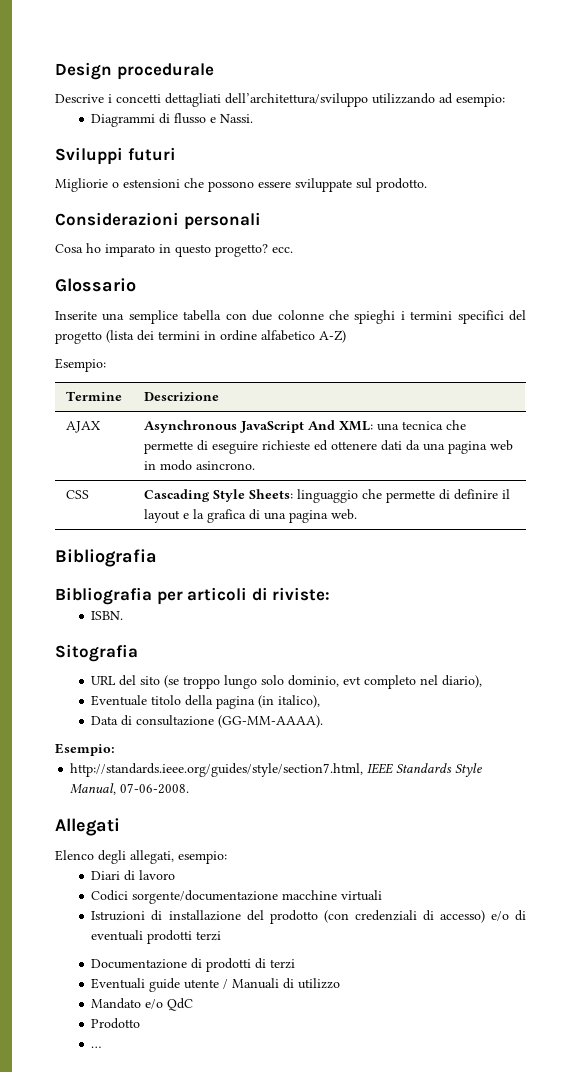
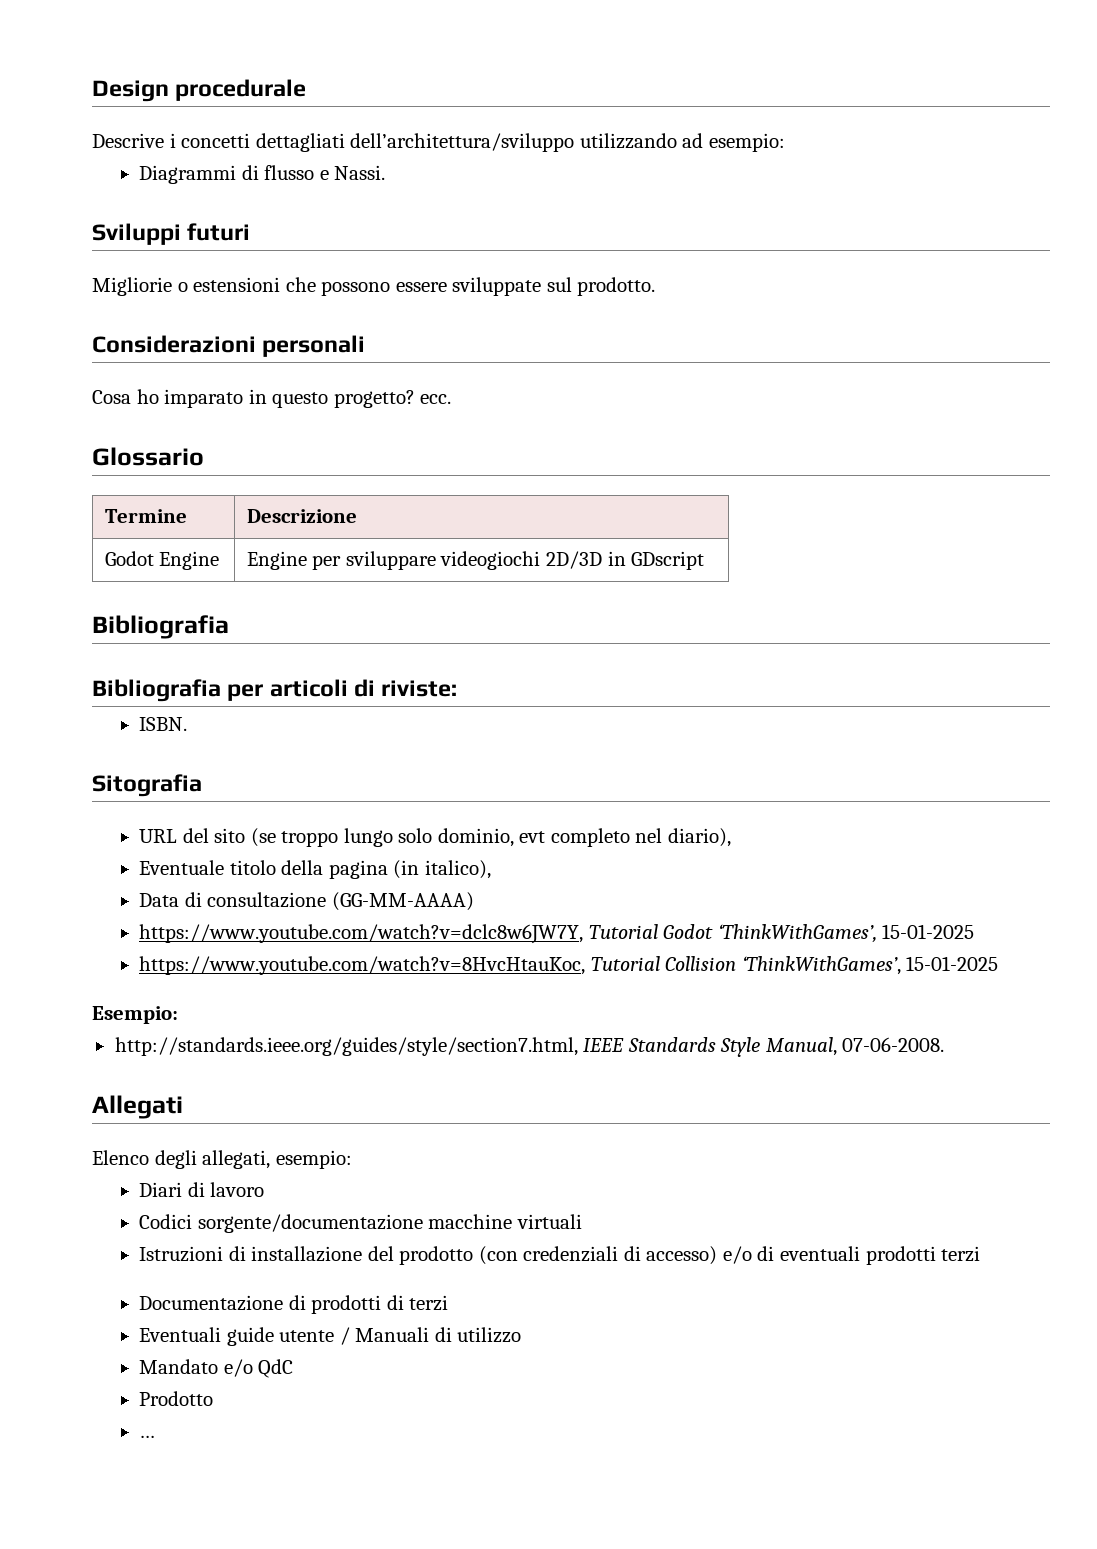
- Inserite una semplice tabella con due colonne che spieghi i termini specifici del progetto (lista dei termini in ordine alfabetico A-Z)
- Esempio:
  Termine | Descrizione
- AJAX | Asynchronous JavaScript And XML: una tecnica che permette di eseguire richieste ed ottenere dati da una pagina web in modo asincrono.
- CSS | Cascading Style Sheets: linguaggio che permette di definire il layout e la grafica di una pagina web.
+ Godot Engine | Engine per sviluppare videogiochi 2D/3D in GDscript
- Data di consultazione (GG-MM-AAAA).
+ Data di consultazione (GG-MM-AAAA)
+ https://www.youtube.com/watch?v=dclc8w6JW7Y, Tutorial Godot ‘ThinkWithGames’, 15-01-2025
+ https://www.youtube.com/watch?v=8HvcHtauKoc, Tutorial Collision ‘ThinkWithGames’, 15-01-2025

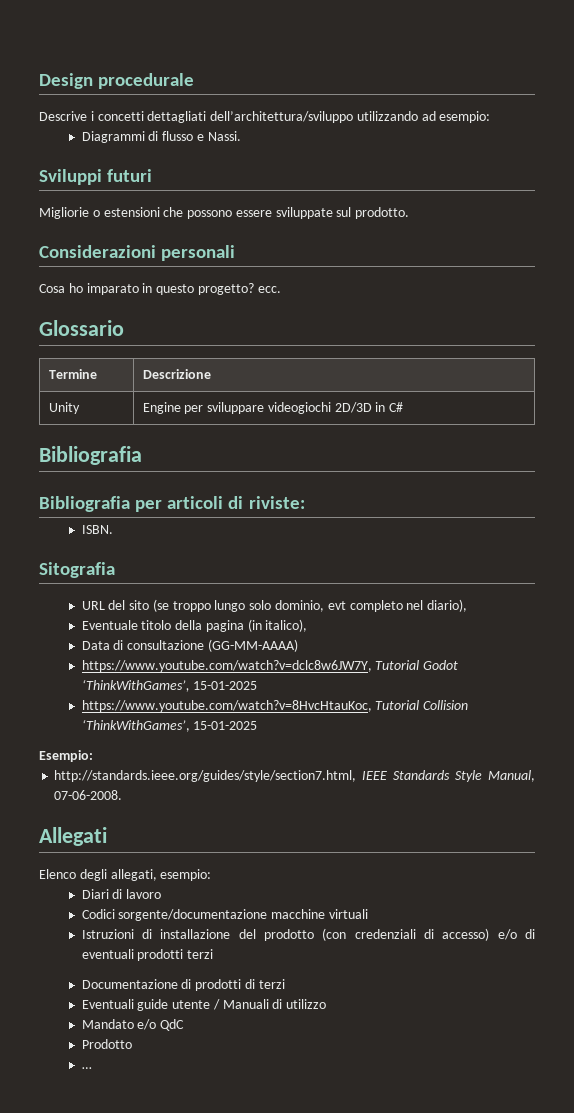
- Godot Engine | Engine per sviluppare videogiochi 2D/3D in GDscript
+ Unity | Engine per sviluppare videogiochi 2D/3D in C#

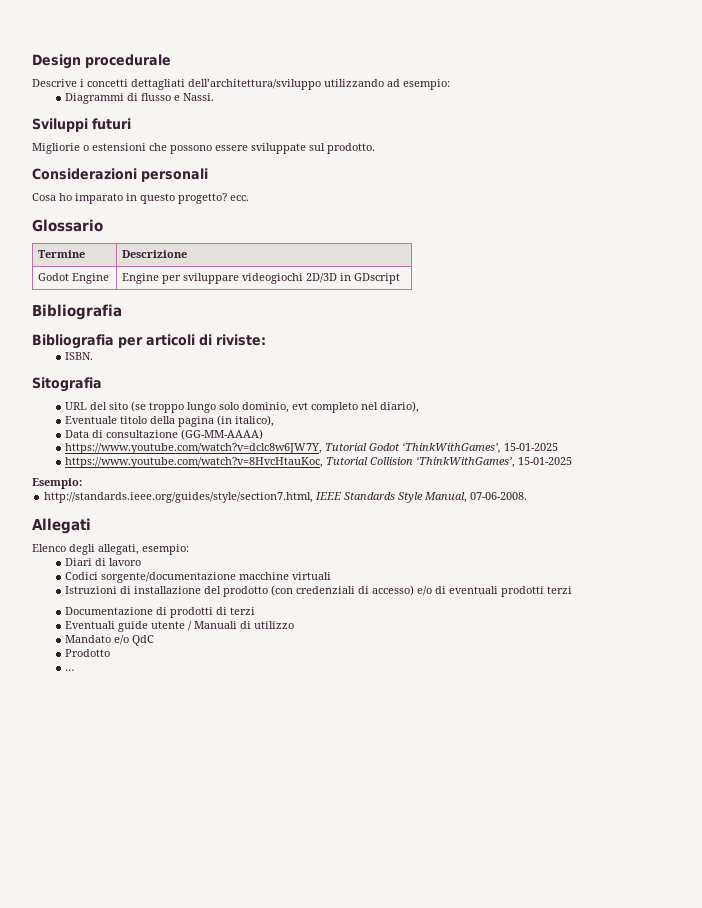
- Unity | Engine per sviluppare videogiochi 2D/3D in C#
+ Godot Engine | Engine per sviluppare videogiochi 2D/3D in GDscript

